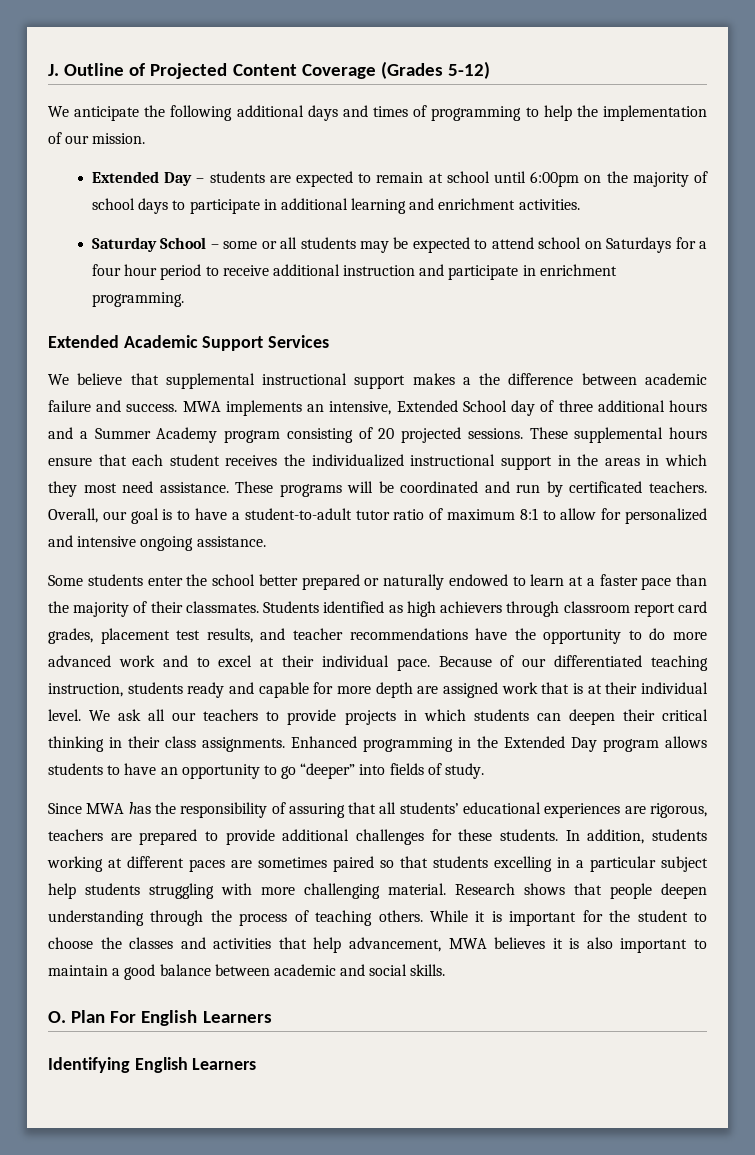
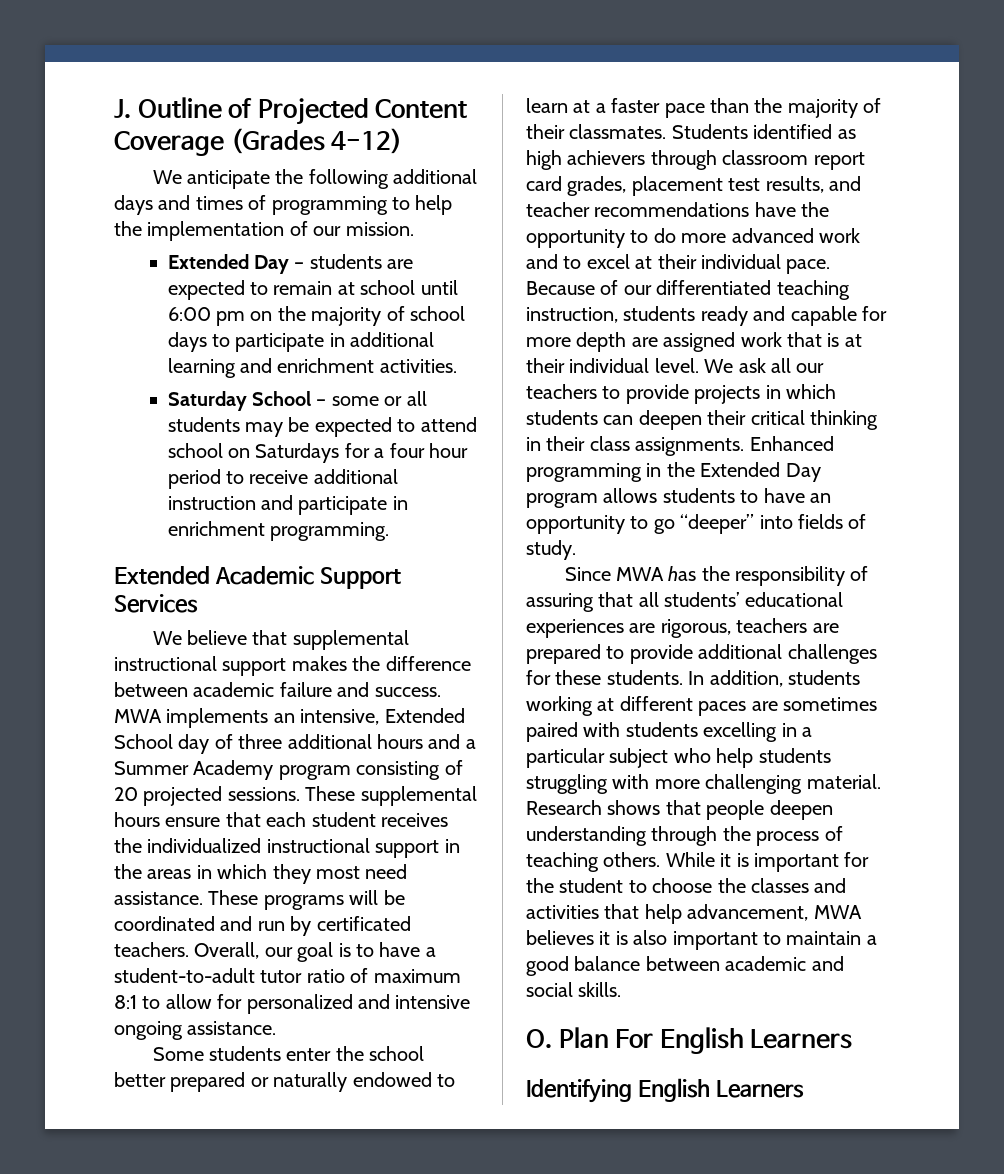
- J. Outline of Projected Content Coverage (Grades 5-12)
+ J. Outline of Projected Content Coverage (Grades 4-12)
- Extended Day – students are expected to remain at school until 6:00pm on the majority of school days to participate in additional learning and enrichment activities.
+ Extended Day – students are expected to remain at school until 6:00 pm on the majority of school days to participate in additional learning and enrichment activities.
- We believe that supplemental instructional support makes a the difference between academic failure and success.
+ We believe that supplemental instructional support makes the difference between academic failure and success.
- In addition, students working at different paces are sometimes paired so that students excelling in a particular subject help students struggling with more challenging material.
+ In addition, students working at different paces are sometimes paired with students excelling in a particular subject who help students struggling with more challenging material.

